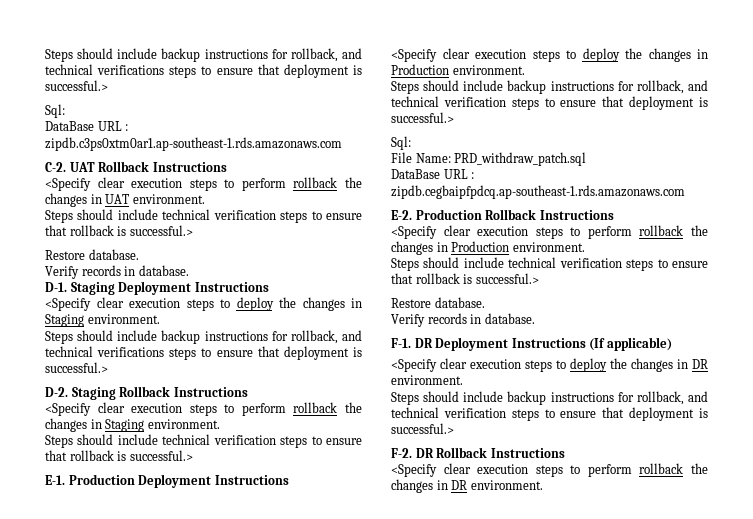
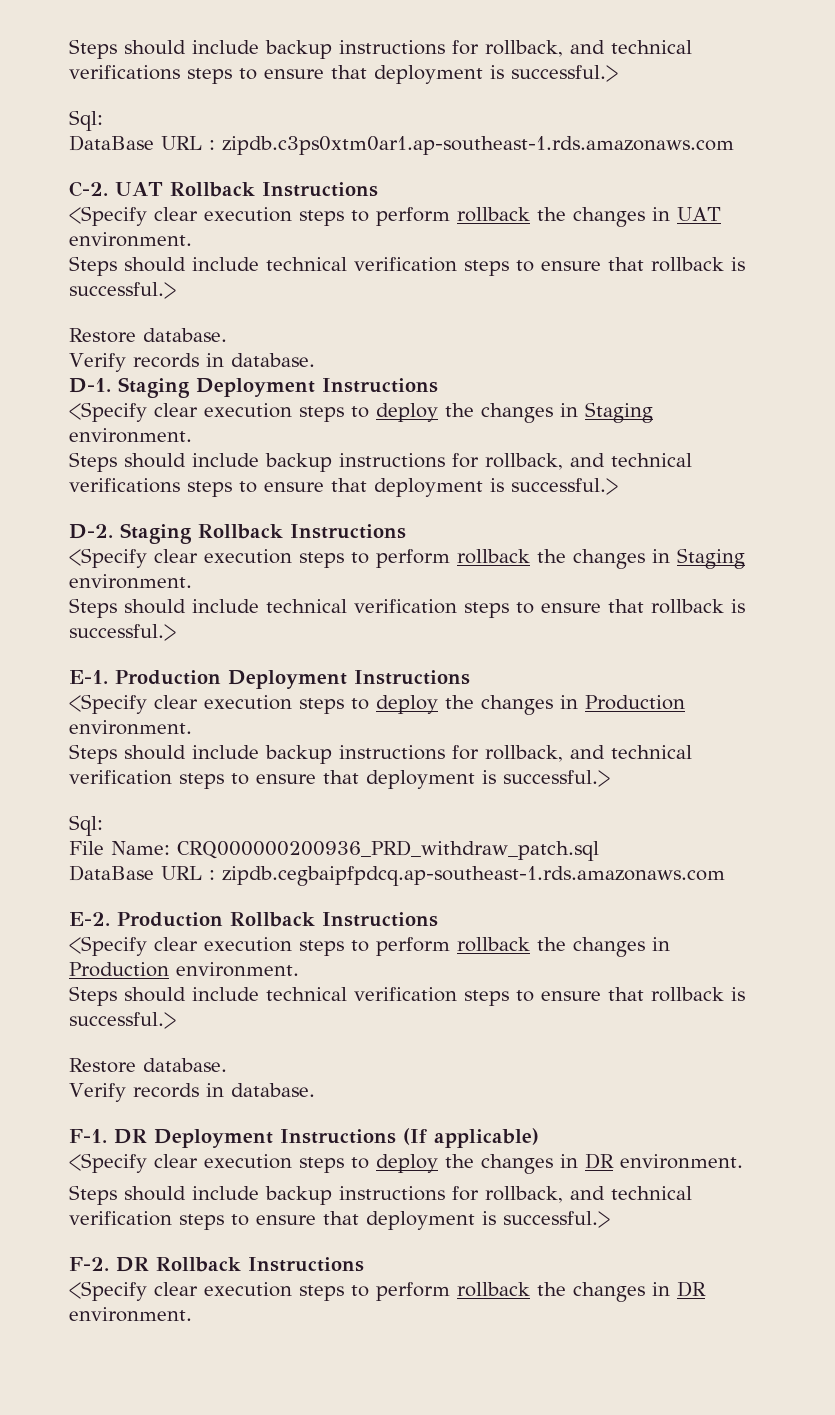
- File Name: PRD_withdraw_patch.sql
+ File Name: CRQ000000200936_PRD_withdraw_patch.sql

